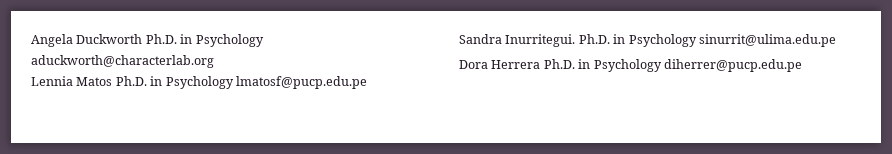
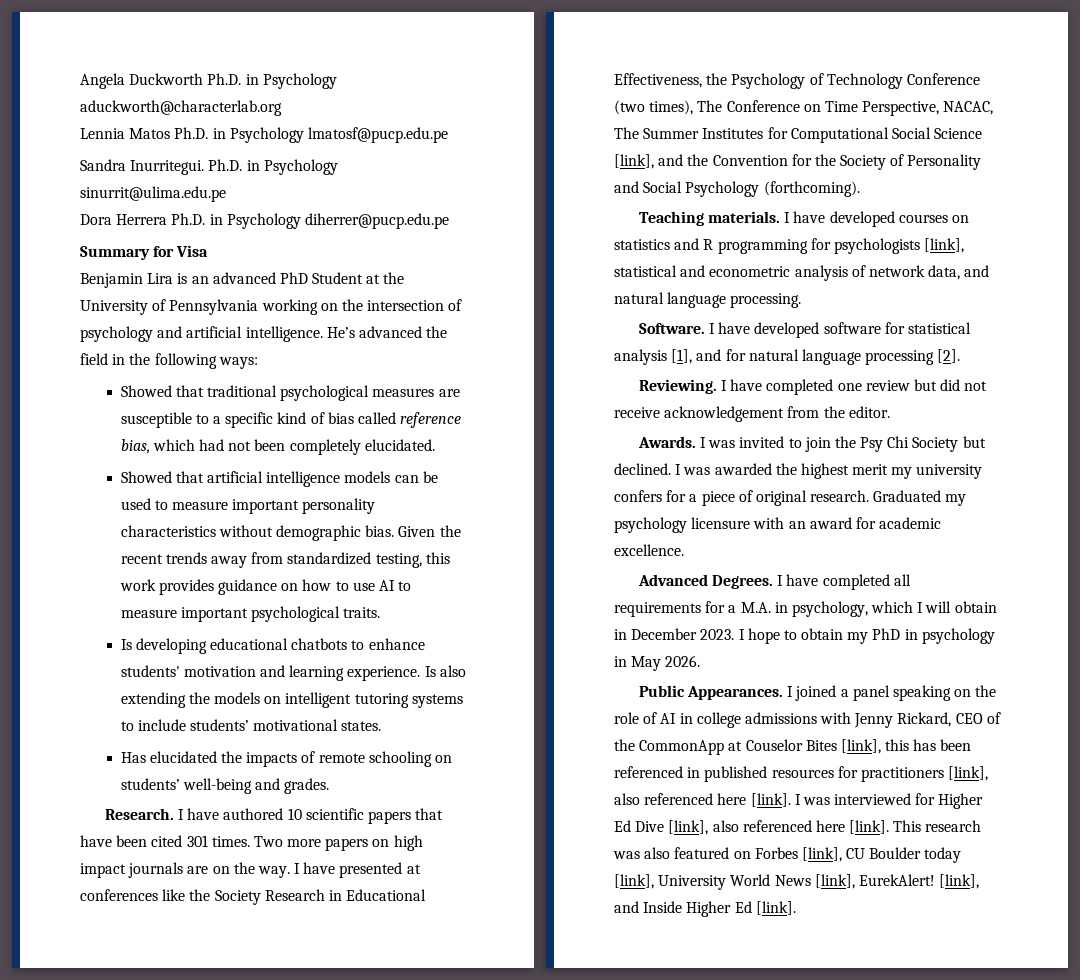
+ Summary for Visa
+ Benjamin Lira is an advanced PhD Student at the University of Pennsylvania working on the intersection of psychology and artificial intelligence. He’s advanced the field in the following ways:
+ Showed that traditional psychological measures are susceptible to a specific kind of bias called reference bias, which had not been completely elucidated.
+ Showed that artificial intelligence models can be used to measure important personality characteristics without demographic bias. Given the recent trends away from standardized testing, this work provides guidance on how to use AI to measure important psychological traits.
+ Is developing educational chatbots to enhance students' motivation and learning experience. Is also extending the models on intelligent tutoring systems to include students’ motivational states.
+ Has elucidated the impacts of remote schooling on students’ well-being and grades.
+ Research. I have authored 10 scientific papers that have been cited 301 times. Two more papers on high impact journals are on the way. I have presented at conferences like the Society Research in Educational Effectiveness, the Psychology of Technology Conference (two times), The Conference on Time Perspective, NACAC, The Summer Institutes for Computational Social Science [link], and the Convention for the Society of Personality and Social Psychology (forthcoming).
+ Teaching materials. I have developed courses on statistics and R programming for psychologists [link], statistical and econometric analysis of network data, and natural language processing.
+ Software. I have developed software for statistical analysis [1], and for natural language processing [2].
+ Reviewing. I have completed one review but did not receive acknowledgement from the editor.
+ Awards. I was invited to join the Psy Chi Society but declined. I was awarded the highest merit my university confers for a piece of original research. Graduated my psychology licensure with an award for academic excellence.
+ Advanced Degrees. I have completed all requirements for a M.A. in psychology, which I will obtain in December 2023. I hope to obtain my PhD in psychology in May 2026.
+ Public Appearances. I joined a panel speaking on the role of AI in college admissions with Jenny Rickard, CEO of the CommonApp at Couselor Bites [link], this has been referenced in published resources for practitioners [link], also referenced here [link]. I was interviewed for Higher Ed Dive [link], also referenced here [link]. This research was also featured on Forbes [link], CU Boulder today [link], University World News [link], EurekAlert! [link], and Inside Higher Ed [link].

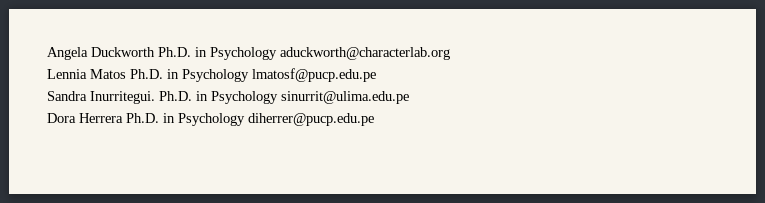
- Summary for Visa
- Benjamin Lira is an advanced PhD Student at the University of Pennsylvania working on the intersection of psychology and artificial intelligence. He’s advanced the field in the following ways:
- Showed that traditional psychological measures are susceptible to a specific kind of bias called reference bias, which had not been completely elucidated.
- Showed that artificial intelligence models can be used to measure important personality characteristics without demographic bias. Given the recent trends away from standardized testing, this work provides guidance on how to use AI to measure important psychological traits.
- Is developing educational chatbots to enhance students' motivation and learning experience. Is also extending the models on intelligent tutoring systems to include students’ motivational states.
- Has elucidated the impacts of remote schooling on students’ well-being and grades.
- Research. I have authored 10 scientific papers that have been cited 301 times. Two more papers on high impact journals are on the way. I have presented at conferences like the Society Research in Educational Effectiveness, the Psychology of Technology Conference (two times), The Conference on Time Perspective, NACAC, The Summer Institutes for Computational Social Science [link], and the Convention for the Society of Personality and Social Psychology (forthcoming).
- Teaching materials. I have developed courses on statistics and R programming for psychologists [link], statistical and econometric analysis of network data, and natural language processing.
- Software. I have developed software for statistical analysis [1], and for natural language processing [2].
- Reviewing. I have completed one review but did not receive acknowledgement from the editor.
- Awards. I was invited to join the Psy Chi Society but declined. I was awarded the highest merit my university confers for a piece of original research. Graduated my psychology licensure with an award for academic excellence.
- Advanced Degrees. I have completed all requirements for a M.A. in psychology, which I will obtain in December 2023. I hope to obtain my PhD in psychology in May 2026.
- Public Appearances. I joined a panel speaking on the role of AI in college admissions with Jenny Rickard, CEO of the CommonApp at Couselor Bites [link], this has been referenced in published resources for practitioners [link], also referenced here [link]. I was interviewed for Higher Ed Dive [link], also referenced here [link]. This research was also featured on Forbes [link], CU Boulder today [link], University World News [link], EurekAlert! [link], and Inside Higher Ed [link].

